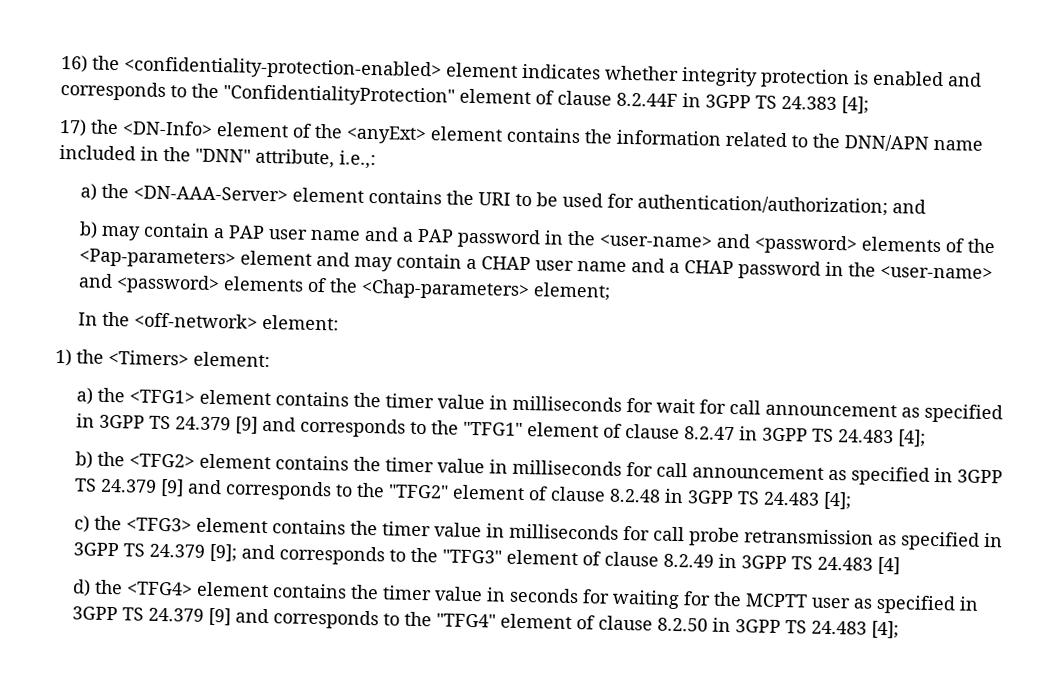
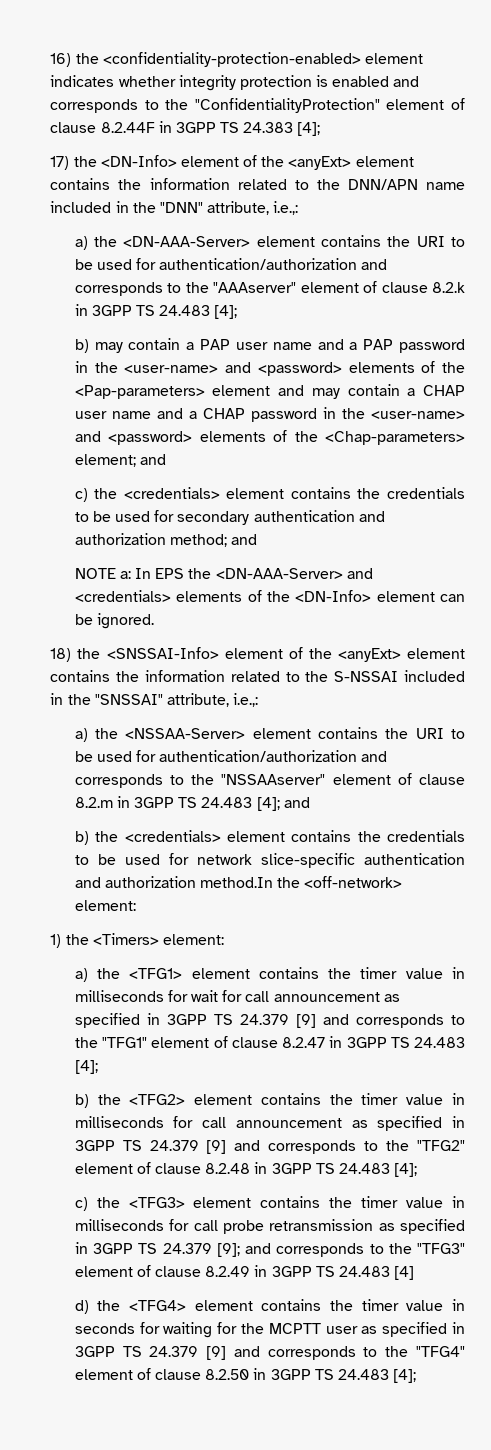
- a) the <DN-AAA-Server> element contains the URI to be used for authentication/authorization; and
+ a) the <DN-AAA-Server> element contains the URI to be used for authentication/authorization and corresponds to the "AAAserver" element of clause 8.2.k in 3GPP TS 24.483 [4];
- b) may contain a PAP user name and a PAP password in the <user-name> and <password> elements of the <Pap-parameters> element and may contain a CHAP user name and a CHAP password in the <user-name> and <password> elements of the <Chap-parameters> element;
- In the <off-network> element:
+ b) may contain a PAP user name and a PAP password in the <user-name> and <password> elements of the <Pap-parameters> element and may contain a CHAP user name and a CHAP password in the <user-name> and <password> elements of the <Chap-parameters> element; and
+ c) the <credentials> element contains the credentials to be used for secondary authentication and authorization method; and
+ NOTE a: In EPS the <DN-AAA-Server> and <credentials> elements of the <DN-Info> element can be ignored.
+ 18) the <SNSSAI-Info> element of the <anyExt> element contains the information related to the S-NSSAI included in the "SNSSAI" attribute, i.e.,:
+ a) the <NSSAA-Server> element contains the URI to be used for authentication/authorization and corresponds to the "NSSAAserver" element of clause 8.2.m in 3GPP TS 24.483 [4]; and
+ b) the <credentials> element contains the credentials to be used for network slice-specific authentication and authorization method.In the <off-network> element:

